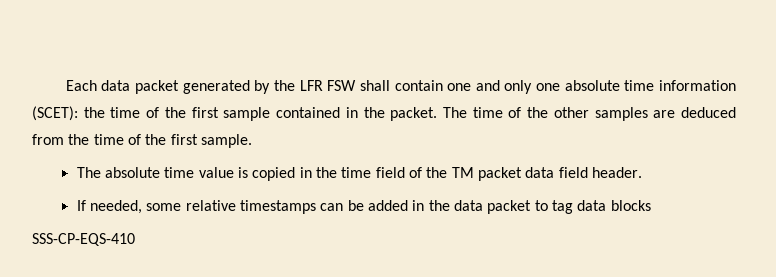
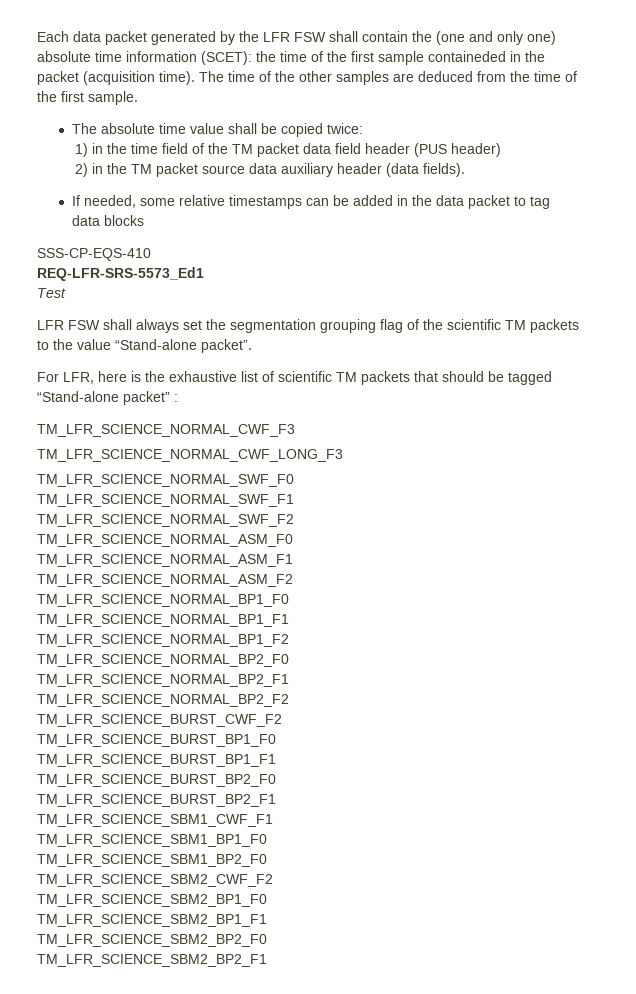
- Each data packet generated by the LFR FSW shall contain one and only one absolute time information (SCET): the time of the first sample contained in the packet.
+ Each data packet generated by the LFR FSW shall contain the (one and only one) absolute time information (SCET): the time of the first sample containeded in the packet (acquisition time).
- The absolute time value is copied in the time field of the TM packet data field header.
+ The absolute time value shall be copied twice:
+ 1) in the time field of the TM packet data field header (PUS header)
+ 2) in the TM packet source data auxiliary header (data fields).
+ REQ-LFR-SRS-5573_Ed1
+ Test
+ LFR FSW shall always set the segmentation grouping flag of the scientific TM packets to the value “Stand-alone packet”.
+ For LFR, here is the exhaustive list of scientific TM packets that should be tagged “Stand-alone packet” :
+ TM_LFR_SCIENCE_NORMAL_CWF_F3
+ TM_LFR_SCIENCE_NORMAL_CWF_LONG_F3
+ TM_LFR_SCIENCE_NORMAL_SWF_F0
+ TM_LFR_SCIENCE_NORMAL_SWF_F1
+ TM_LFR_SCIENCE_NORMAL_SWF_F2
+ TM_LFR_SCIENCE_NORMAL_ASM_F0
+ TM_LFR_SCIENCE_NORMAL_ASM_F1
+ TM_LFR_SCIENCE_NORMAL_ASM_F2
+ TM_LFR_SCIENCE_NORMAL_BP1_F0
+ TM_LFR_SCIENCE_NORMAL_BP1_F1
+ TM_LFR_SCIENCE_NORMAL_BP1_F2
+ TM_LFR_SCIENCE_NORMAL_BP2_F0
+ TM_LFR_SCIENCE_NORMAL_BP2_F1
+ TM_LFR_SCIENCE_NORMAL_BP2_F2
+ TM_LFR_SCIENCE_BURST_CWF_F2
+ TM_LFR_SCIENCE_BURST_BP1_F0
+ TM_LFR_SCIENCE_BURST_BP1_F1
+ TM_LFR_SCIENCE_BURST_BP2_F0
+ TM_LFR_SCIENCE_BURST_BP2_F1
+ TM_LFR_SCIENCE_SBM1_CWF_F1
+ TM_LFR_SCIENCE_SBM1_BP1_F0
+ TM_LFR_SCIENCE_SBM1_BP2_F0
+ TM_LFR_SCIENCE_SBM2_CWF_F2
+ TM_LFR_SCIENCE_SBM2_BP1_F0
+ TM_LFR_SCIENCE_SBM2_BP1_F1
+ TM_LFR_SCIENCE_SBM2_BP2_F0
+ TM_LFR_SCIENCE_SBM2_BP2_F1

